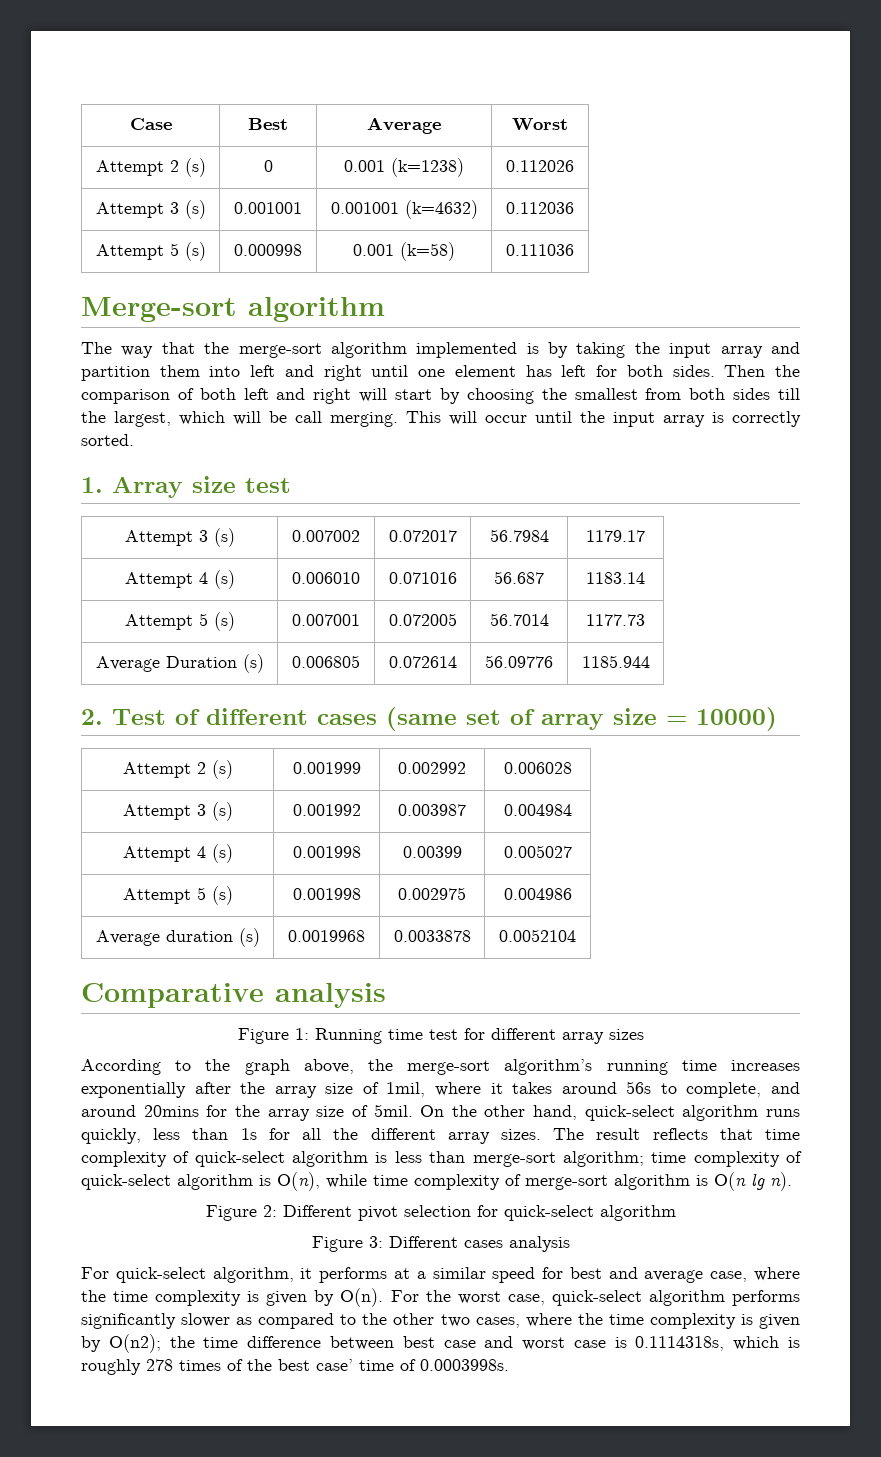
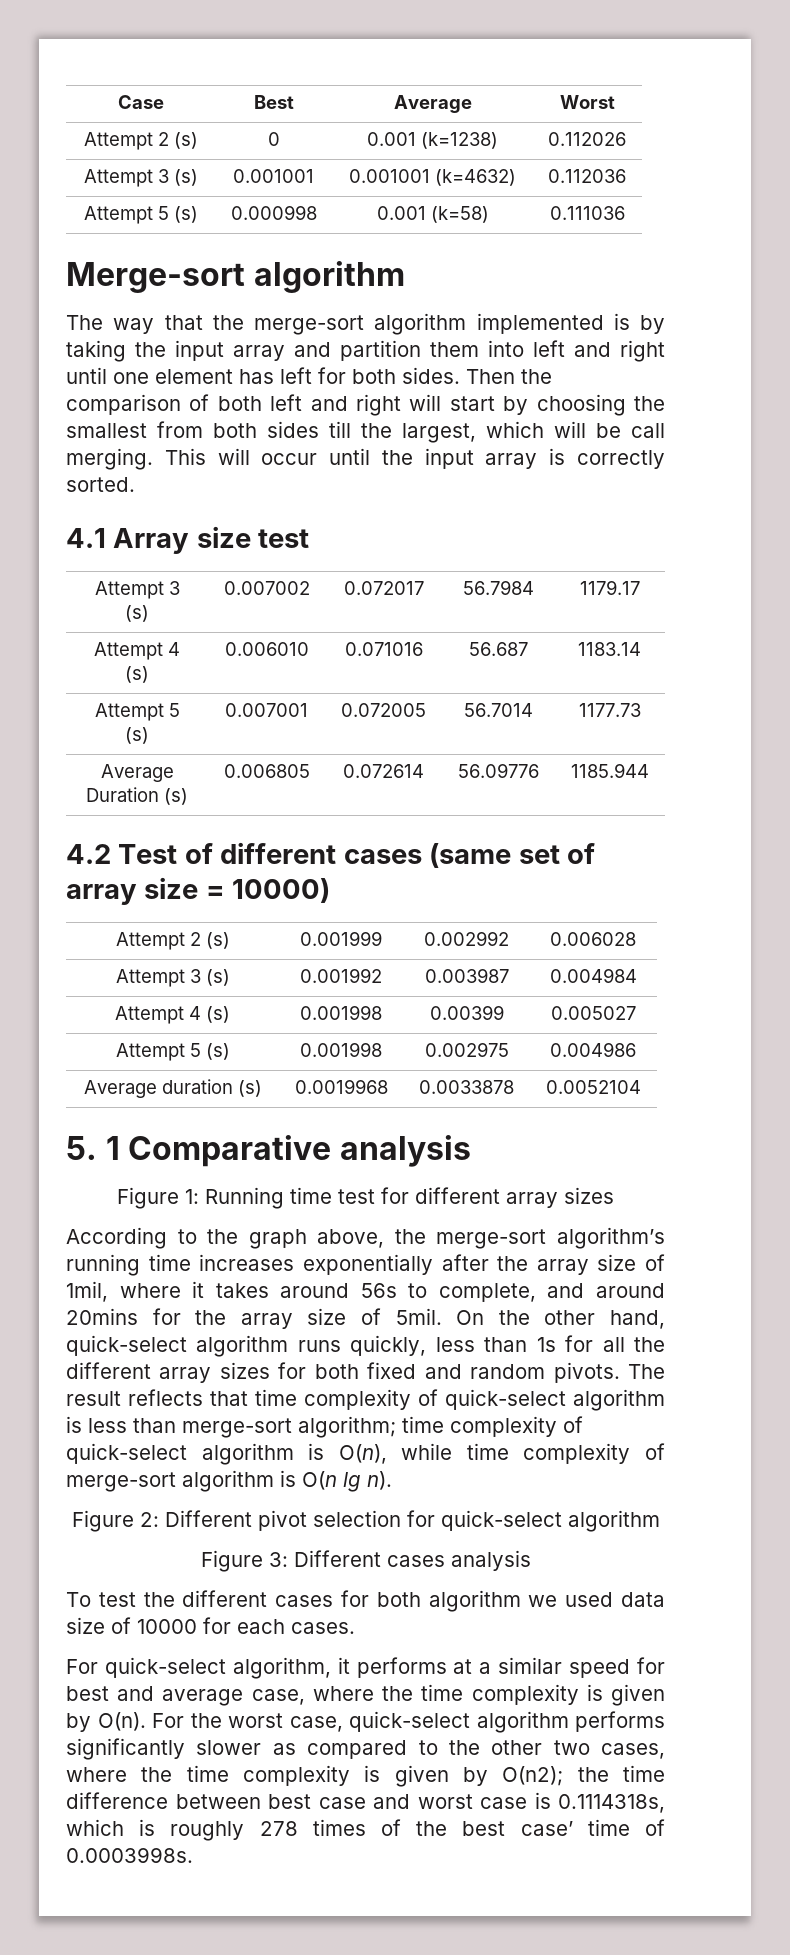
- 1. Array size test
+ 4.1 Array size test
- 2. Test of different cases (same set of array size = 10000)
+ 4.2 Test of different cases (same set of array size = 10000)
- Comparative analysis
+ 5. 1 Comparative analysis
- On the other hand, quick-select algorithm runs quickly, less than 1s for all the different array sizes.
+ On the other hand, quick-select algorithm runs quickly, less than 1s for all the different array sizes for both fixed and random pivots.
+ To test the different cases for both algorithm we used data size of 10000 for each cases.

